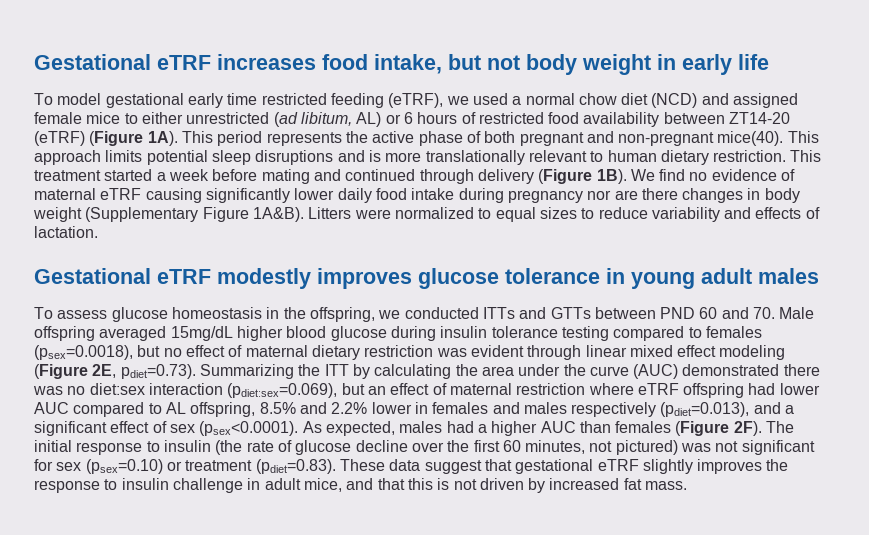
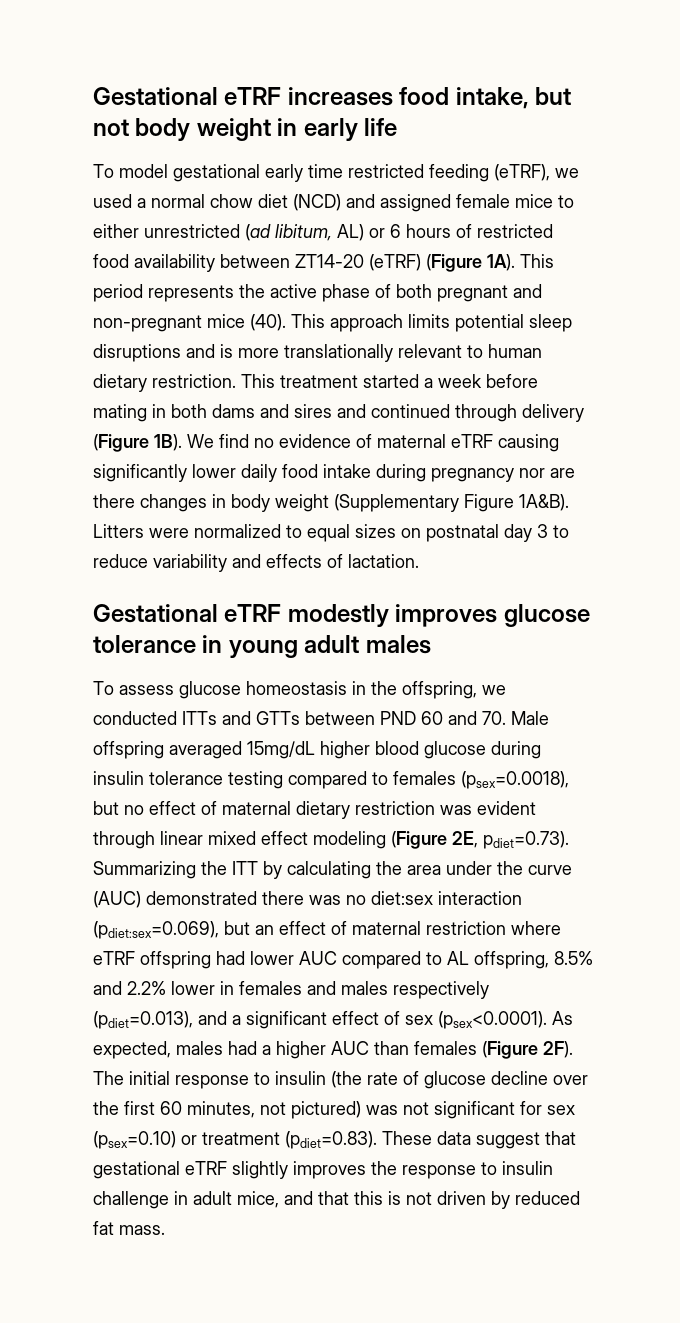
- This period represents the active phase of both pregnant and non-pregnant mice(40).
+ This period represents the active phase of both pregnant and non-pregnant mice (40).
- This treatment started a week before mating and continued through delivery (Figure 1B).
+ This treatment started a week before mating in both dams and sires and continued through delivery (Figure 1B).
- Litters were normalized to equal sizes to reduce variability and effects of lactation.
+ Litters were normalized to equal sizes on postnatal day 3 to reduce variability and effects of lactation.
- The initial response to insulin (the rate of glucose decline over the first 60 minutes, not pictured) was not significant for sex (psex=0.10) or treatment (pdiet=0.83). These data suggest that gestational eTRF slightly improves the response to insulin challenge in adult mice, and that this is not driven by increased fat mass.
+ The initial response to insulin (the rate of glucose decline over the first 60 minutes, not pictured) was not significant for sex (psex=0.10) or treatment (pdiet=0.83). These data suggest that gestational eTRF slightly improves the response to insulin challenge in adult mice, and that this is not driven by reduced fat mass.

